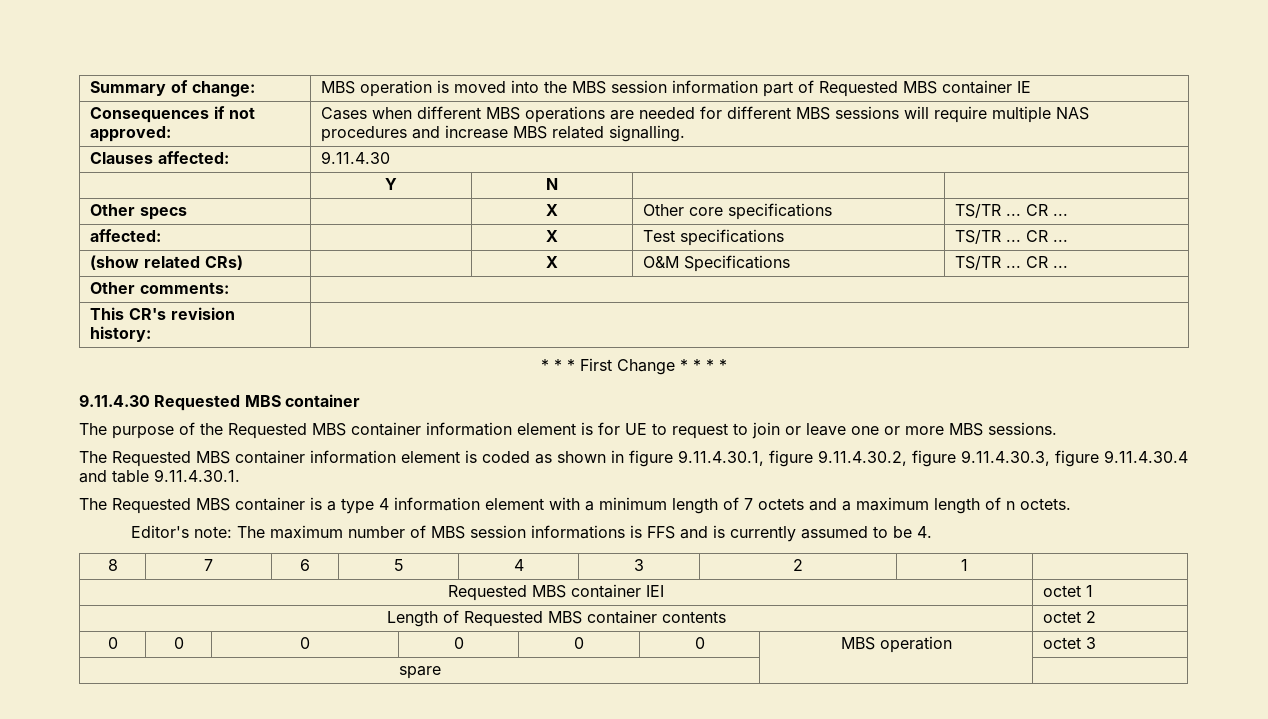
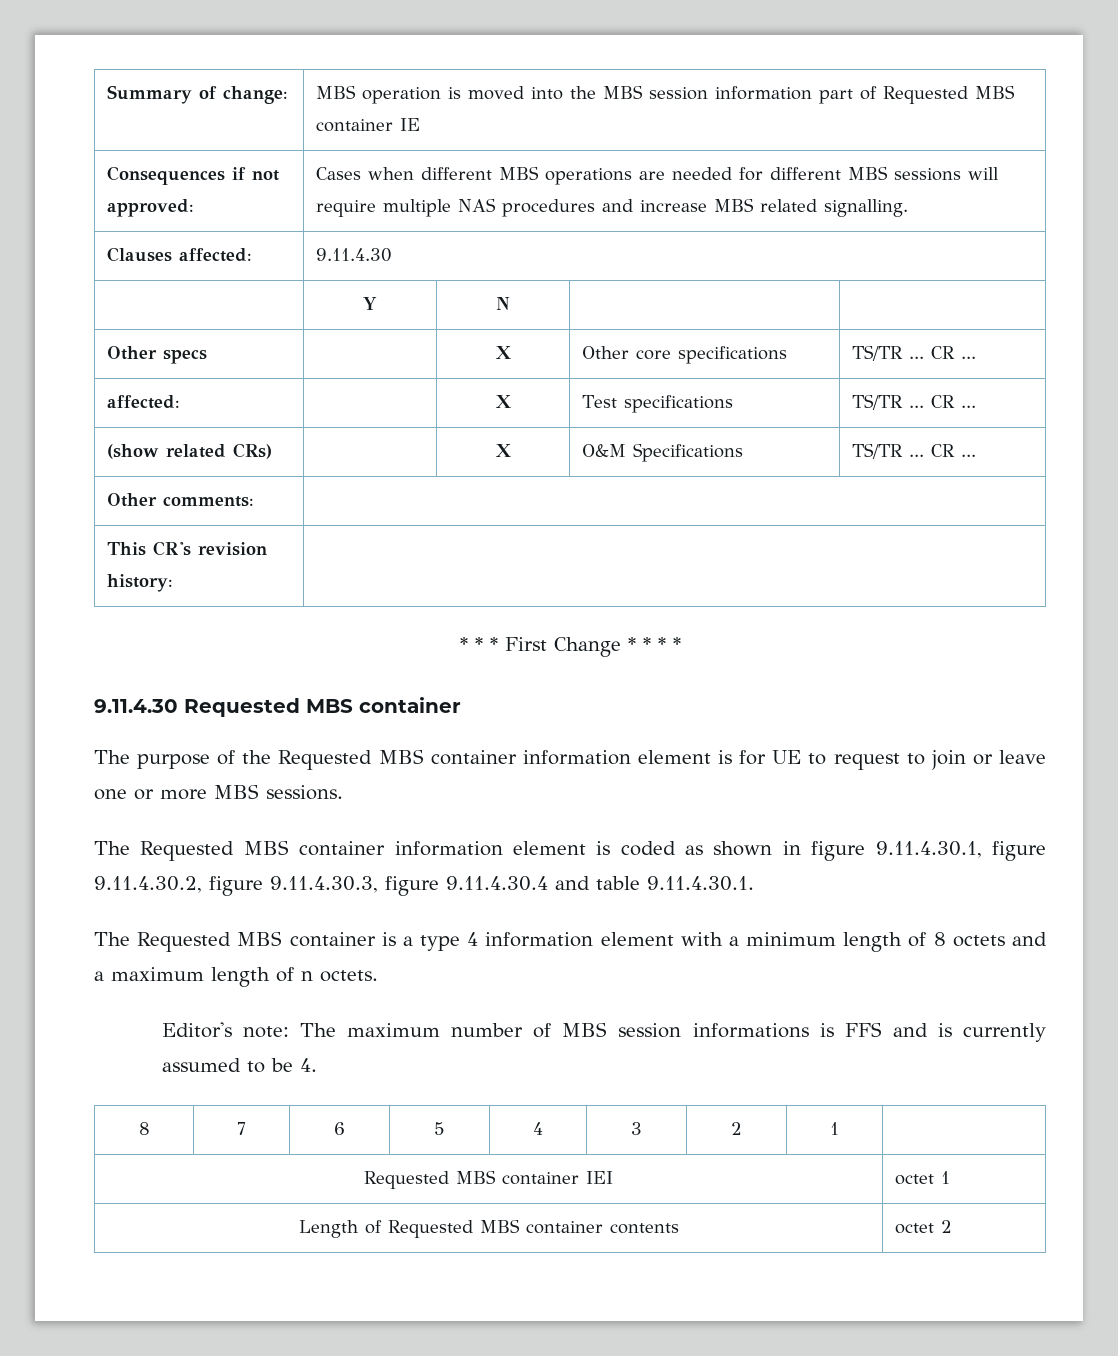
- The Requested MBS container is a type 4 information element with a minimum length of 7 octets and a maximum length of n octets.
+ The Requested MBS container is a type 4 information element with a minimum length of 8 octets and a maximum length of n octets.
- 0 | 0 | 0 | 0 | 0 | 0 | MBS operation | octet 3
- spare | |

